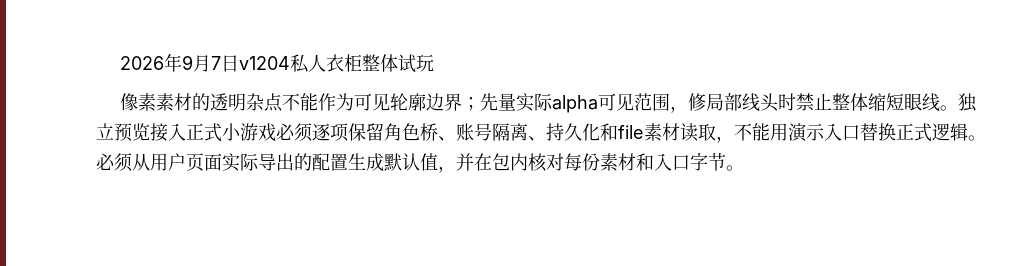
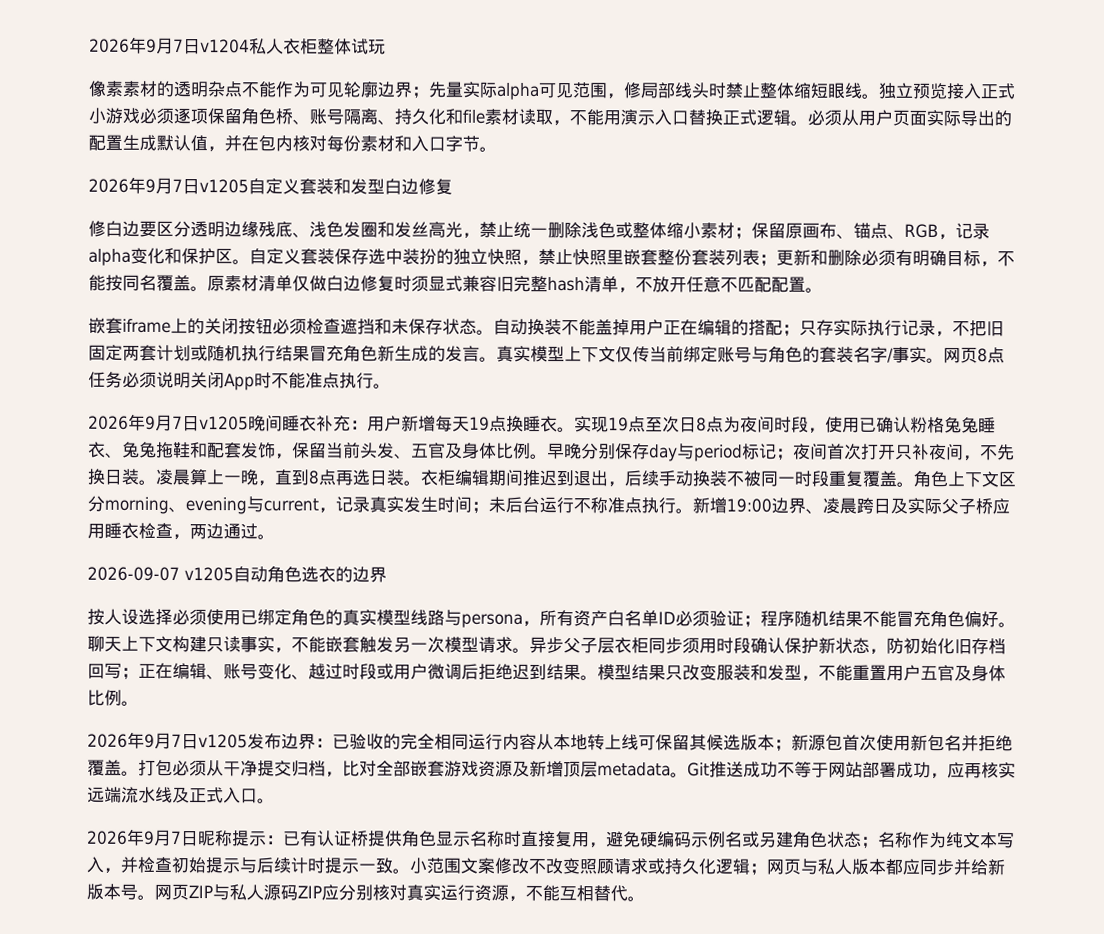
+ 2026年9月7日v1205自定义套装和发型白边修复
+ 修白边要区分透明边缘残底、浅色发圈和发丝高光，禁止统一删除浅色或整体缩小素材；保留原画布、锚点、RGB，记录alpha变化和保护区。自定义套装保存选中装扮的独立快照，禁止快照里嵌套整份套装列表；更新和删除必须有明确目标，不能按同名覆盖。原素材清单仅做白边修复时须显式兼容旧完整hash清单，不放开任意不匹配配置。
+ 嵌套iframe上的关闭按钮必须检查遮挡和未保存状态。自动换装不能盖掉用户正在编辑的搭配；只存实际执行记录，不把旧固定两套计划或随机执行结果冒充角色新生成的发言。真实模型上下文仅传当前绑定账号与角色的套装名字/事实。网页8点任务必须说明关闭App时不能准点执行。
+ 2026年9月7日v1205晚间睡衣补充：用户新增每天19点换睡衣。实现19点至次日8点为夜间时段，使用已确认粉格兔兔睡衣、兔兔拖鞋和配套发饰，保留当前头发、五官及身体比例。早晚分别保存day与period标记；夜间首次打开只补夜间，不先换日装。凌晨算上一晚，直到8点再选日装。衣柜编辑期间推迟到退出，后续手动换装不被同一时段重复覆盖。角色上下文区分morning、evening与current，记录真实发生时间；未后台运行不称准点执行。新增19:00边界、凌晨跨日及实际父子桥应用睡衣检查，两边通过。
+ 2026-09-07 v1205自动角色选衣的边界
+ 按人设选择必须使用已绑定角色的真实模型线路与persona，所有资产白名单ID必须验证；程序随机结果不能冒充角色偏好。聊天上下文构建只读事实，不能嵌套触发另一次模型请求。异步父子层衣柜同步须用时段确认保护新状态，防初始化旧存档回写；正在编辑、账号变化、越过时段或用户微调后拒绝迟到结果。模型结果只改变服装和发型，不能重置用户五官及身体比例。
+ 2026年9月7日v1205发布边界：已验收的完全相同运行内容从本地转上线可保留其候选版本；新源包首次使用新包名并拒绝覆盖。打包必须从干净提交归档，比对全部嵌套游戏资源及新增顶层metadata。Git推送成功不等于网站部署成功，应再核实远端流水线及正式入口。
+ 2026年9月7日昵称提示：已有认证桥提供角色显示名称时直接复用，避免硬编码示例名或另建角色状态；名称作为纯文本写入，并检查初始提示与后续计时提示一致。小范围文案修改不改变照顾请求或持久化逻辑；网页与私人版本都应同步并给新版本号。网页ZIP与私人源码ZIP应分别核对真实运行资源，不能互相替代。

